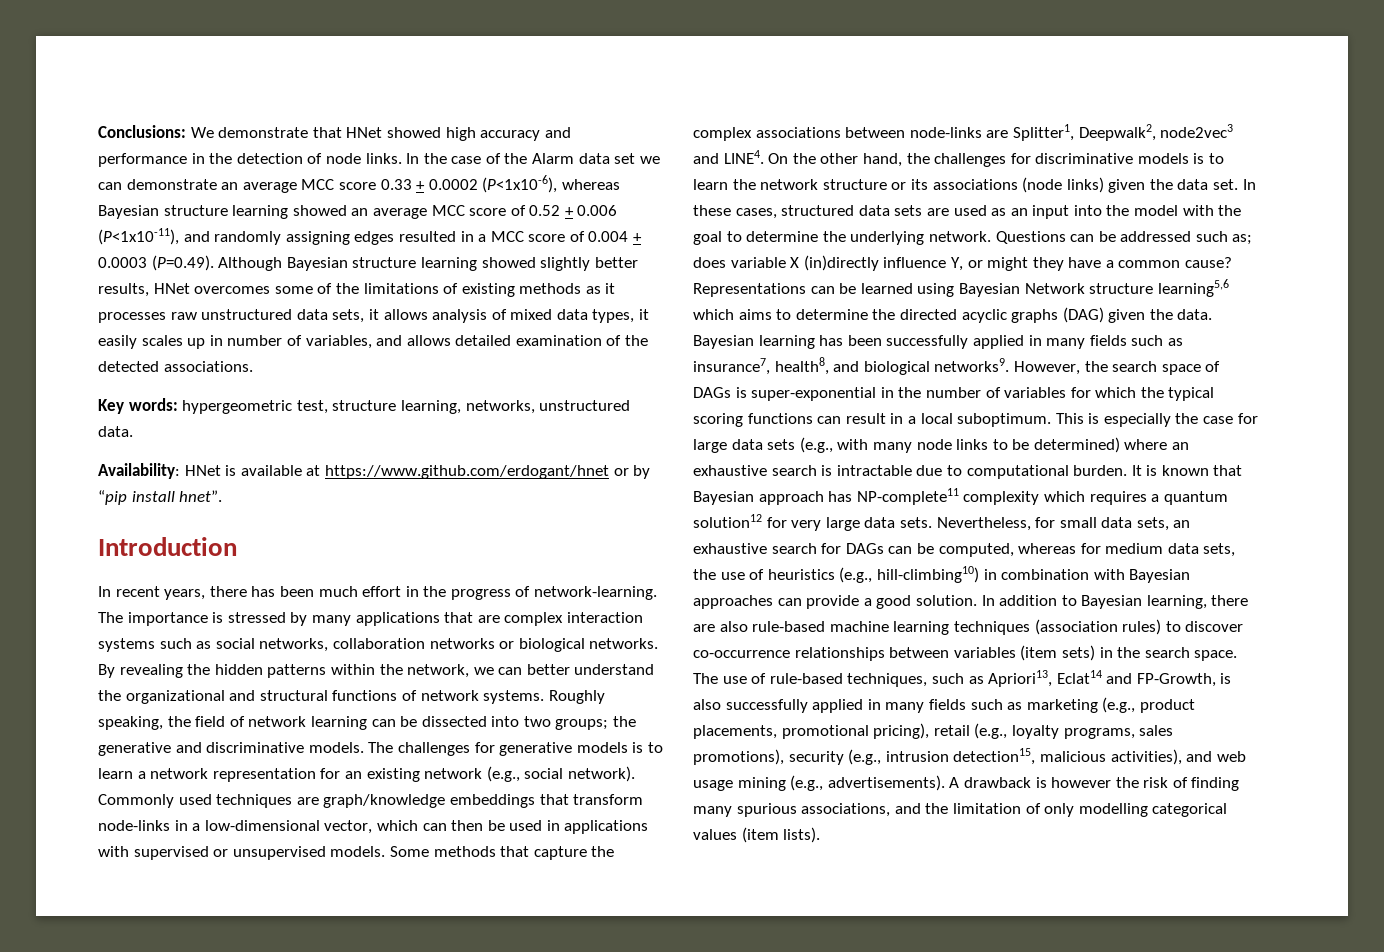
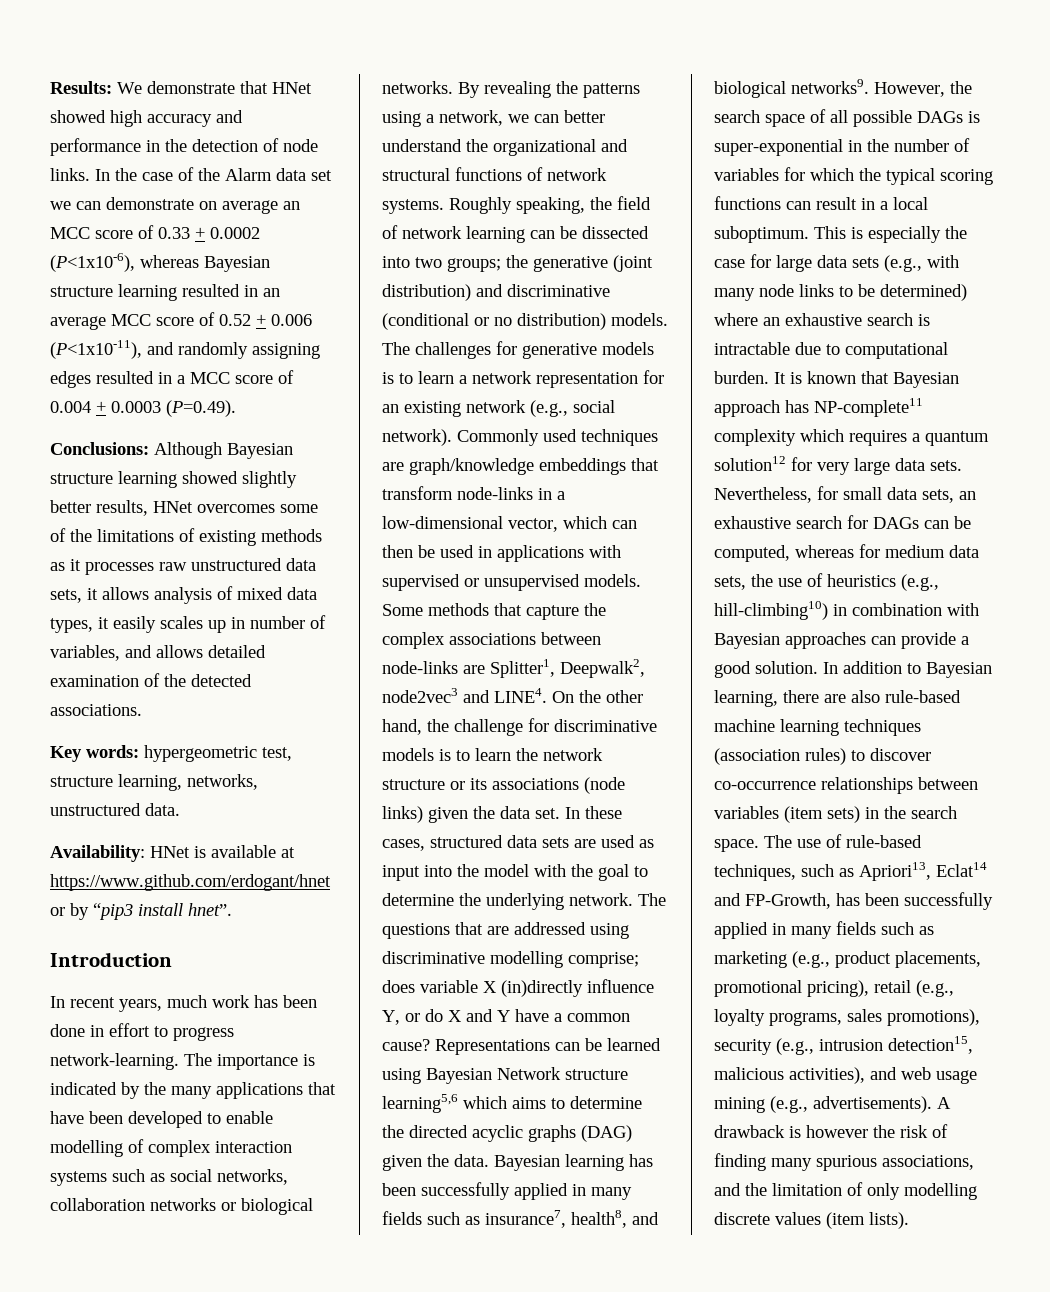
- Conclusions: We demonstrate that HNet showed high accuracy and performance in the detection of node links.
+ Results: We demonstrate that HNet showed high accuracy and performance in the detection of node links.
- In the case of the Alarm data set we can demonstrate an average MCC score 0.33 + 0.0002 (P<1x10-6), whereas Bayesian structure learning showed an average MCC score of 0.52 + 0.006 (P<1x10-11), and randomly assigning edges resulted in a MCC score of 0.004 + 0.0003 (P=0.49). Although Bayesian structure learning showed slightly better results, HNet overcomes some of the limitations of existing methods as it processes raw unstructured data sets, it allows analysis of mixed data types, it easily scales up in number of variables, and allows detailed examination of the detected associations.
+ In the case of the Alarm data set we can demonstrate on average an MCC score of 0.33 + 0.0002 (P<1x10-6), whereas Bayesian structure learning resulted in an average MCC score of 0.52 + 0.006 (P<1x10-11), and randomly assigning edges resulted in a MCC score of 0.004 + 0.0003 (P=0.49).
+ Conclusions: Although Bayesian structure learning showed slightly better results, HNet overcomes some of the limitations of existing methods as it processes raw unstructured data sets, it allows analysis of mixed data types, it easily scales up in number of variables, and allows detailed examination of the detected associations.
- Availability: HNet is available at https://www.github.com/erdogant/hnet or by “pip install hnet”.
+ Availability: HNet is available at https://www.github.com/erdogant/hnet or by “pip3 install hnet”.
- In recent years, there has been much effort in the progress of network-learning. The importance is stressed by many applications that are complex interaction systems such as social networks, collaboration networks or biological networks.
+ In recent years, much work has been done in effort to progress network-learning. The importance is indicated by the many applications that have been developed to enable modelling of complex interaction systems such as social networks, collaboration networks or biological networks.
- By revealing the hidden patterns within the network, we can better understand the organizational and structural functions of network systems.
+ By revealing the patterns using a network, we can better understand the organizational and structural functions of network systems.
- Roughly speaking, the field of network learning can be dissected into two groups; the generative and discriminative models.
+ Roughly speaking, the field of network learning can be dissected into two groups; the generative (joint distribution) and discriminative (conditional or no distribution) models.
- On the other hand, the challenges for discriminative models is to learn the network structure or its associations (node links) given the data set.
+ On the other hand, the challenge for discriminative models is to learn the network structure or its associations (node links) given the data set.
- In these cases, structured data sets are used as an input into the model with the goal to determine the underlying network.
+ In these cases, structured data sets are used as input into the model with the goal to determine the underlying network.
- Questions can be addressed such as; does variable X (in)directly influence Y, or might they have a common cause?
+ The questions that are addressed using discriminative modelling comprise; does variable X (in)directly influence Y, or do X and Y have a common cause?
- However, the search space of DAGs is super-exponential in the number of variables for which the typical scoring functions can result in a local suboptimum.
+ However, the search space of all possible DAGs is super-exponential in the number of variables for which the typical scoring functions can result in a local suboptimum.
- The use of rule-based techniques, such as Apriori13, Eclat14 and FP-Growth, is also successfully applied in many fields such as marketing (e.g., product placements, promotional pricing), retail (e.g., loyalty programs, sales promotions), security (e.g., intrusion detection15, malicious activities), and web usage mining (e.g., advertisements).
+ The use of rule-based techniques, such as Apriori13, Eclat14 and FP-Growth, has been successfully applied in many fields such as marketing (e.g., product placements, promotional pricing), retail (e.g., loyalty programs, sales promotions), security (e.g., intrusion detection15, malicious activities), and web usage mining (e.g., advertisements).
- A drawback is however the risk of finding many spurious associations, and the limitation of only modelling categorical values (item lists).
+ A drawback is however the risk of finding many spurious associations, and the limitation of only modelling discrete values (item lists).

